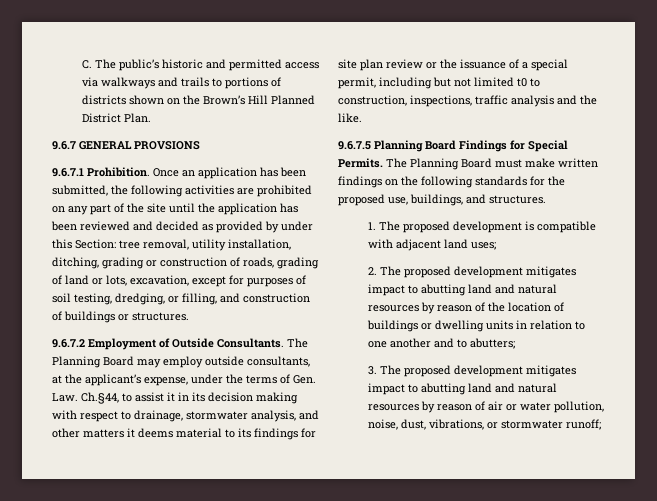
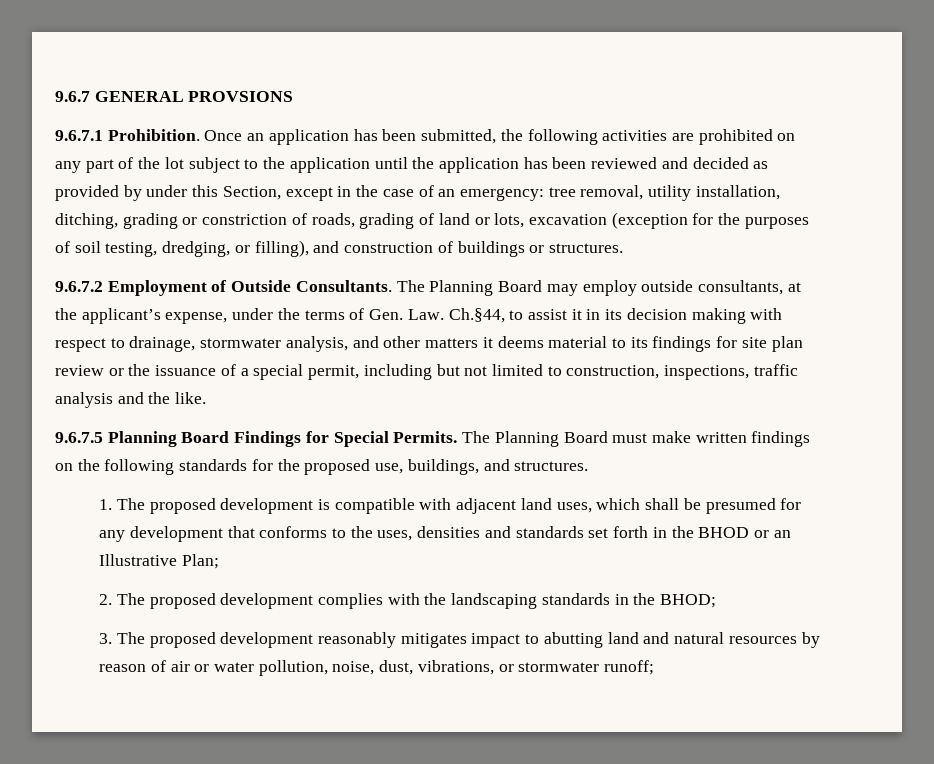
- C. The public’s historic and permitted access via walkways and trails to portions of districts shown on the Brown’s Hill Planned District Plan.
- Once an application has been submitted, the following activities are prohibited on any part of the site until the application has been reviewed and decided as provided by under this Section: tree removal, utility installation, ditching, grading or construction of roads, grading of land or lots, excavation, except for purposes of soil testing, dredging, or filling, and construction of buildings or structures.
+ Once an application has been submitted, the following activities are prohibited on any part of the lot subject to the application until the application has been reviewed and decided as provided by under this Section, except in the case of an emergency: tree removal, utility installation, ditching, grading or constriction of roads, grading of land or lots, excavation (exception for the purposes of soil testing, dredging, or filling), and construction of buildings or structures.
- The Planning Board may employ outside consultants, at the applicant’s expense, under the terms of Gen. Law. Ch.§44, to assist it in its decision making with respect to drainage, stormwater analysis, and other matters it deems material to its findings for site plan review or the issuance of a special permit, including but not limited t0 to construction, inspections, traffic analysis and the like.
+ The Planning Board may employ outside consultants, at the applicant’s expense, under the terms of Gen. Law. Ch.§44, to assist it in its decision making with respect to drainage, stormwater analysis, and other matters it deems material to its findings for site plan review or the issuance of a special permit, including but not limited to construction, inspections, traffic analysis and the like.
- 1. The proposed development is compatible with adjacent land uses;
- 2. The proposed development mitigates impact to abutting land and natural resources by reason of the location of buildings or dwelling units in relation to one another and to abutters;
+ 1. The proposed development is compatible with adjacent land uses, which shall be presumed for any development that conforms to the uses, densities and standards set forth in the BHOD or an Illustrative Plan;
+ 2. The proposed development complies with the landscaping standards in the BHOD;
- 3. The proposed development mitigates impact to abutting land and natural resources by reason of air or water pollution, noise, dust, vibrations, or stormwater runoff;
+ 3. The proposed development reasonably mitigates impact to abutting land and natural resources by reason of air or water pollution, noise, dust, vibrations, or stormwater runoff;

